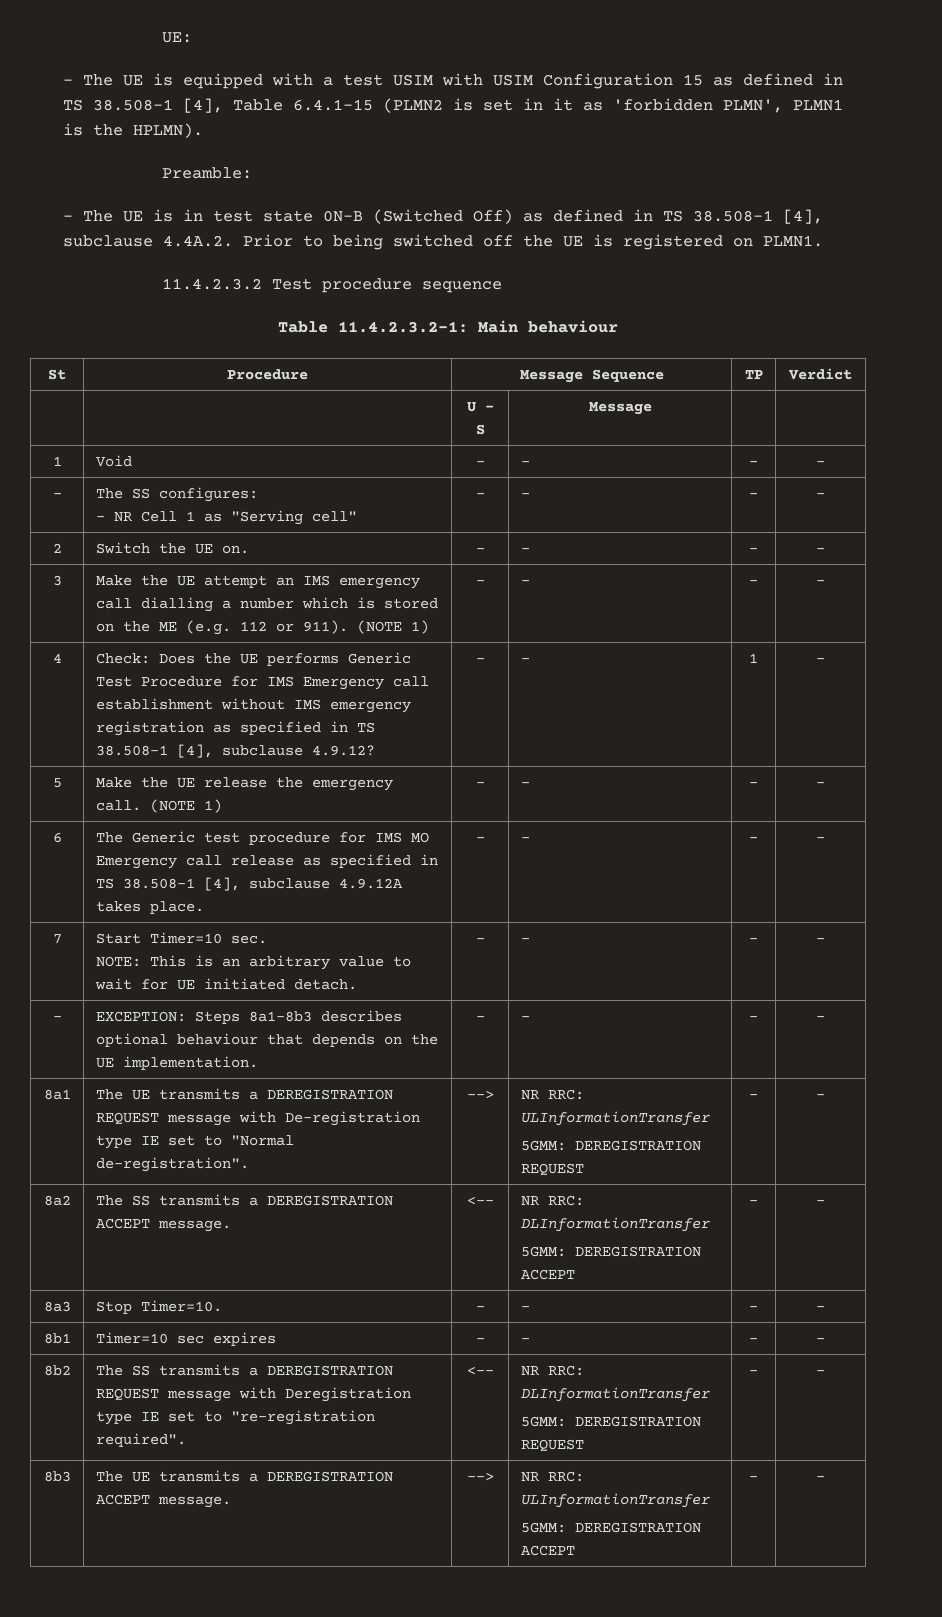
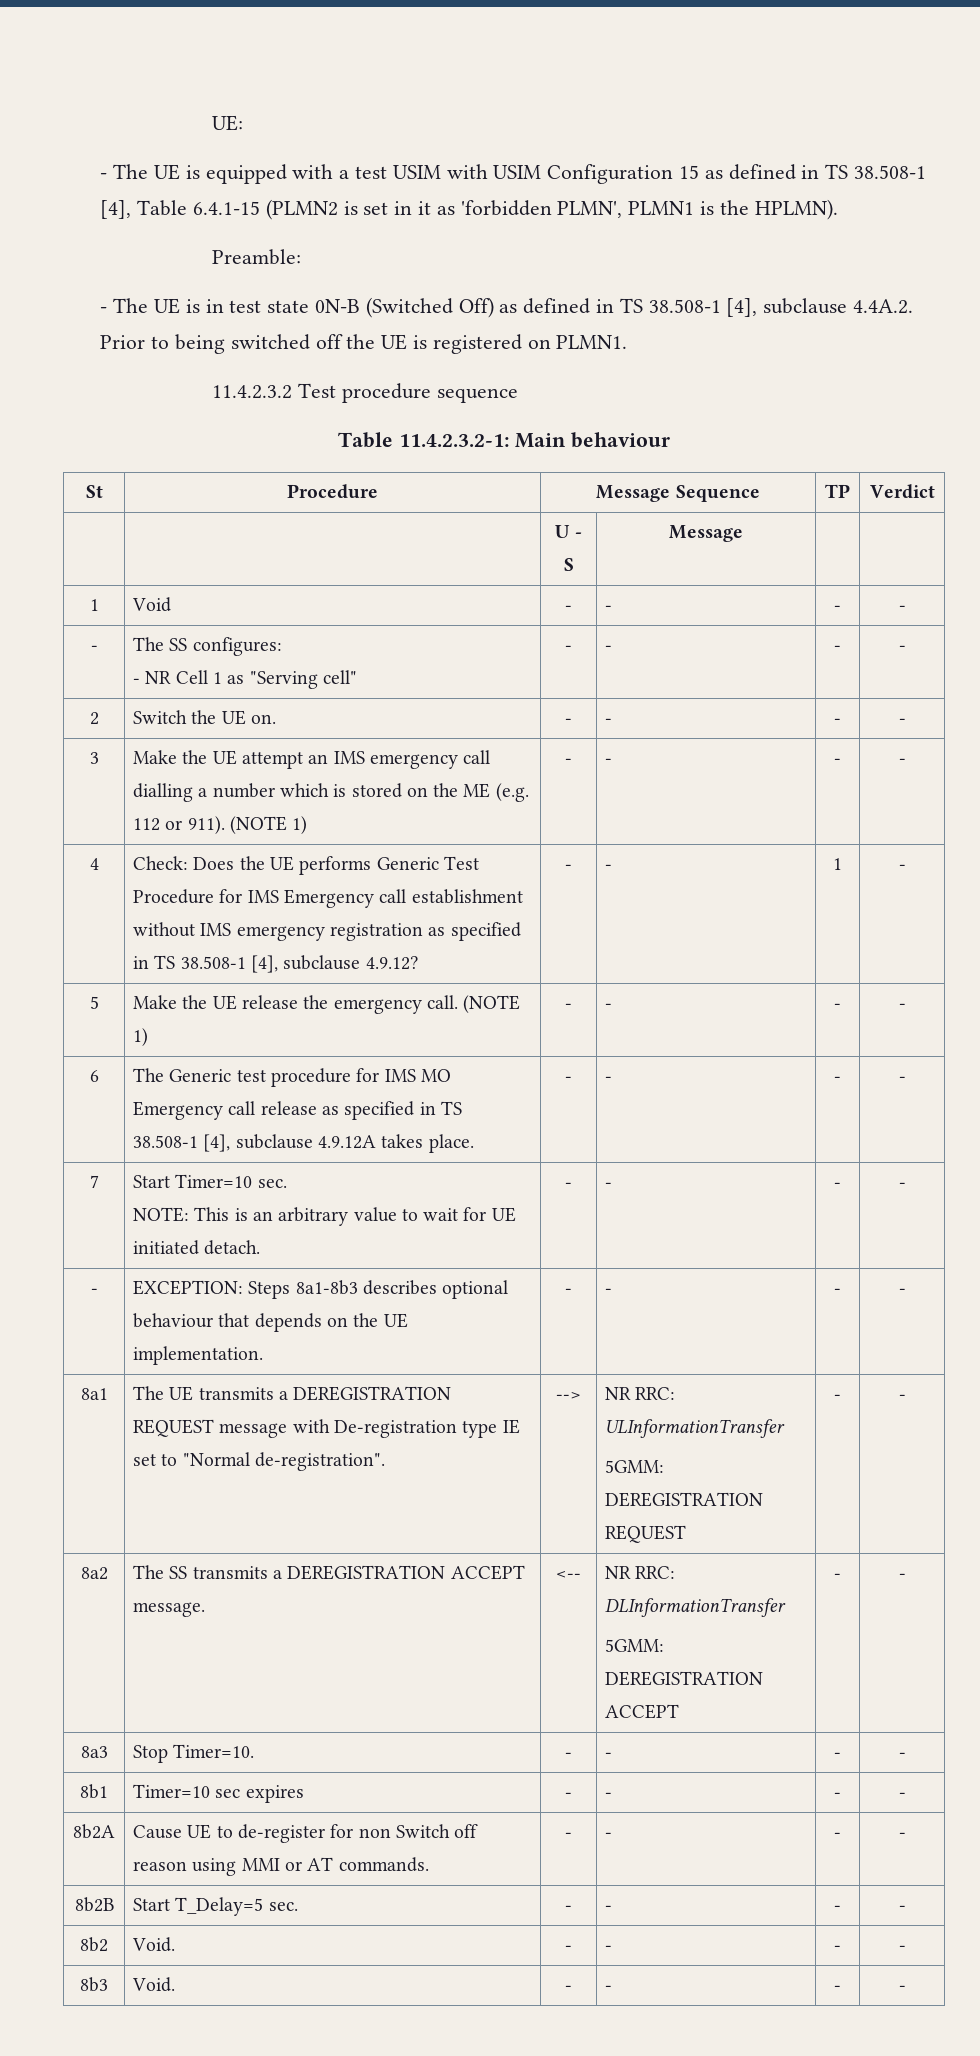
- 8b2 | The SS transmits a DEREGISTRATION REQUEST message with Deregistration type IE set to "re-registration required". | <-- | NR RRC: DLInformationTransfer
- 5GMM: DEREGISTRATION REQUEST | - | -
- 8b3 | The UE transmits a DEREGISTRATION ACCEPT message. | --> | NR RRC: ULInformationTransfer
- 5GMM: DEREGISTRATION ACCEPT | - | -
+ 8b2A | Cause UE to de-register for non Switch off reason using MMI or AT commands. | - | - | - | -
+ 8b2B | Start T_Delay=5 sec. | - | - | - | -
+ 8b2 | Void. | - | - | - | -
+ 8b3 | Void. | - | - | - | -

